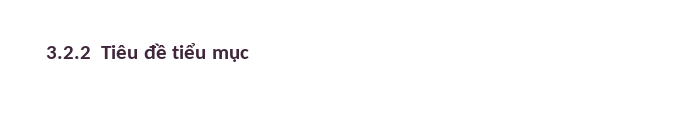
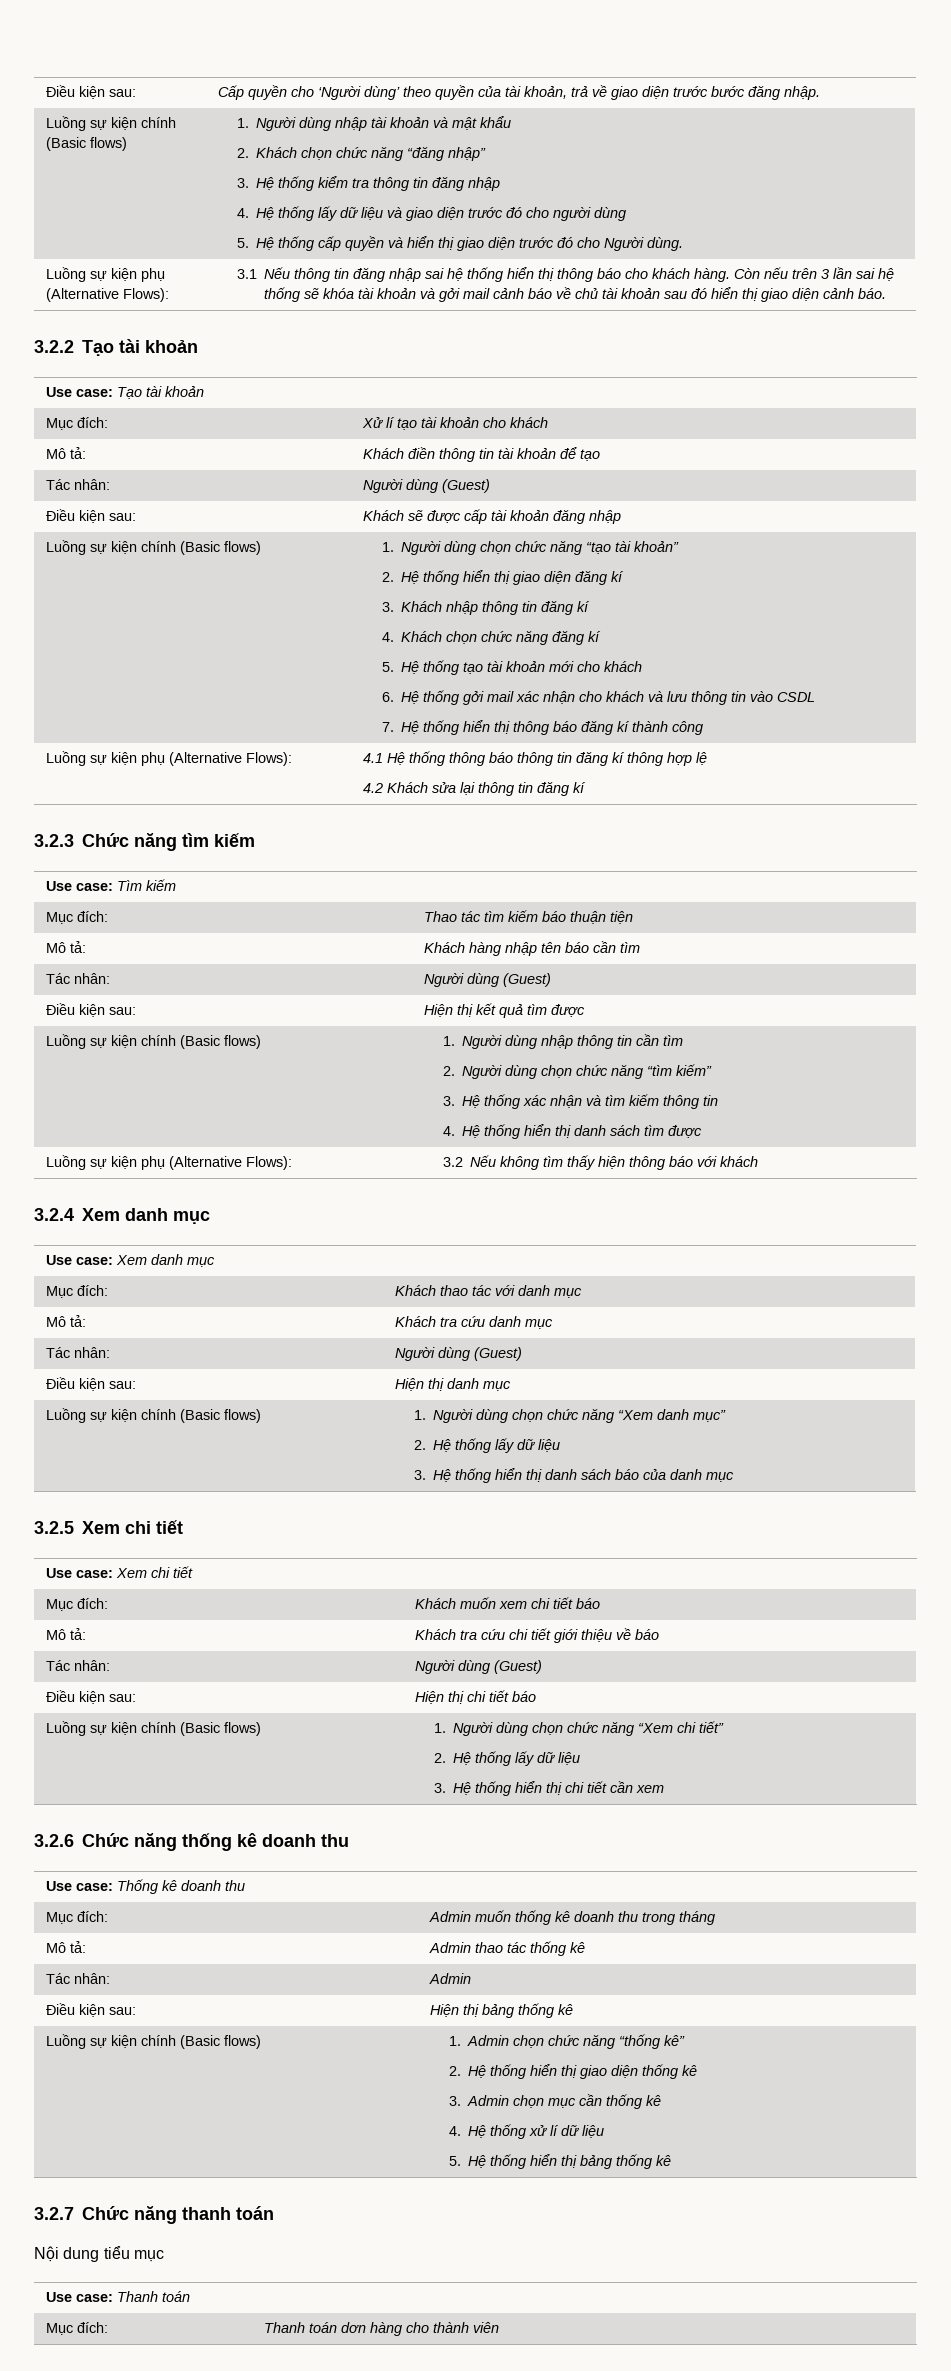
- 3.2.2 Tiêu đề tiểu mục
+ Điều kiện sau: | Cấp quyền cho ‘Người dùng’ theo quyền của tài khoản, trả về giao diện trước bước đăng nhập.
+ Luồng sự kiện chính (Basic flows) | 1. Người dùng nhập tài khoản và mật khẩu
+ 2. Khách chọn chức năng “đăng nhập”
+ 3. Hệ thống kiểm tra thông tin đăng nhập
+ 4. Hệ thống lấy dữ liệu và giao diện trước đó cho người dùng
+ 5. Hệ thống cấp quyền và hiển thị giao diện trước đó cho Người dùng.
+ Luồng sự kiện phụ (Alternative Flows): | 3.1 Nếu thông tin đăng nhập sai hệ thống hiển thị thông báo cho khách hàng. Còn nếu trên 3 lần sai hệ thống sẽ khóa tài khoản và gởi mail cảnh báo về chủ tài khoản sau đó hiển thị giao diện cảnh báo.
+ 3.2.2 Tạo tài khoản
+ Use case: Tạo tài khoản
+ Mục đích: | Xử lí tạo tài khoản cho khách
+ Mô tả: | Khách điền thông tin tài khoản để tạo
+ Tác nhân: | Người dùng (Guest)
+ Điều kiện sau: | Khách sẽ được cấp tài khoản đăng nhập
+ Luồng sự kiện chính (Basic flows) | 1. Người dùng chọn chức năng “tạo tài khoản”
+ 2. Hệ thống hiển thị giao diện đăng kí
+ 3. Khách nhập thông tin đăng kí
+ 4. Khách chọn chức năng đăng kí
+ 5. Hệ thống tạo tài khoản mới cho khách
+ 6. Hệ thống gởi mail xác nhận cho khách và lưu thông tin vào CSDL
+ 7. Hệ thống hiển thị thông báo đăng kí thành công
+ Luồng sự kiện phụ (Alternative Flows): | 4.1 Hệ thống thông báo thông tin đăng kí thông hợp lệ
+ 4.2 Khách sửa lại thông tin đăng kí
+ 3.2.3 Chức năng tìm kiếm
+ Use case: Tìm kiếm
+ Mục đích: | Thao tác tìm kiếm báo thuận tiện
+ Mô tả: | Khách hàng nhập tên báo cần tìm
+ Tác nhân: | Người dùng (Guest)
+ Điều kiện sau: | Hiện thị kết quả tìm được
+ Luồng sự kiện chính (Basic flows) | 1. Người dùng nhập thông tin cần tìm
+ 2. Người dùng chọn chức năng “tìm kiếm”
+ 3. Hệ thống xác nhận và tìm kiếm thông tin
+ 4. Hệ thống hiển thị danh sách tìm được
+ Luồng sự kiện phụ (Alternative Flows): | 3.2 Nếu không tìm thấy hiện thông báo với khách
+ 3.2.4 Xem danh mục
+ Use case: Xem danh mục
+ Mục đích: | Khách thao tác với danh mục
+ Mô tả: | Khách tra cứu danh mục
+ Tác nhân: | Người dùng (Guest)
+ Điều kiện sau: | Hiện thị danh mục
+ Luồng sự kiện chính (Basic flows) | 1. Người dùng chọn chức năng “Xem danh mục”
+ 2. Hệ thống lấy dữ liệu
+ 3. Hệ thống hiển thị danh sách báo của danh mục
+ 3.2.5 Xem chi tiết
+ Use case: Xem chi tiết
+ Mục đích: | Khách muốn xem chi tiết báo
+ Mô tả: | Khách tra cứu chi tiết giới thiệu về báo
+ Tác nhân: | Người dùng (Guest)
+ Điều kiện sau: | Hiện thị chi tiết báo
+ Luồng sự kiện chính (Basic flows) | 1. Người dùng chọn chức năng “Xem chi tiết”
+ 2. Hệ thống lấy dữ liệu
+ 3. Hệ thống hiển thị chi tiết cần xem
+ 3.2.6 Chức năng thống kê doanh thu
+ Use case: Thống kê doanh thu
+ Mục đích: | Admin muốn thống kê doanh thu trong tháng
+ Mô tả: | Admin thao tác thống kê
+ Tác nhân: | Admin
+ Điều kiện sau: | Hiện thị bảng thống kê
+ Luồng sự kiện chính (Basic flows) | 1. Admin chọn chức năng “thống kê”
+ 2. Hệ thống hiển thị giao diện thống kê
+ 3. Admin chọn mục cần thống kê
+ 4. Hệ thống xử lí dữ liệu
+ 5. Hệ thống hiển thị bảng thống kê
+ 3.2.7 Chức năng thanh toán
+ Nội dung tiểu mục
+ Use case: Thanh toán
+ Mục đích: | Thanh toán dơn hàng cho thành viên

